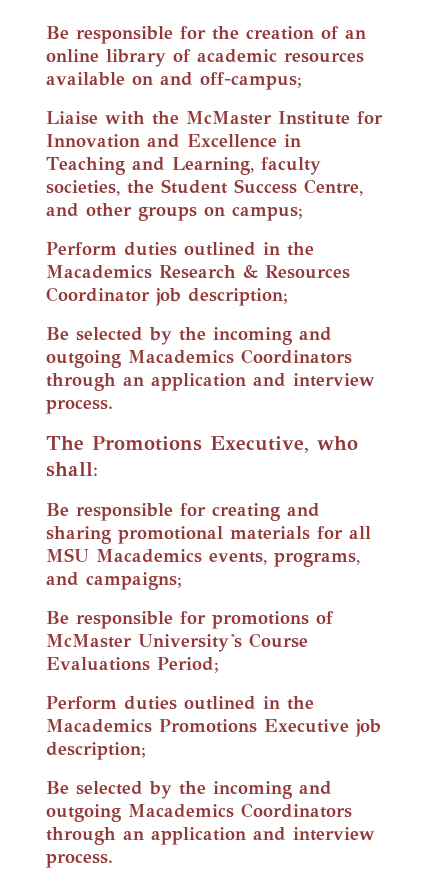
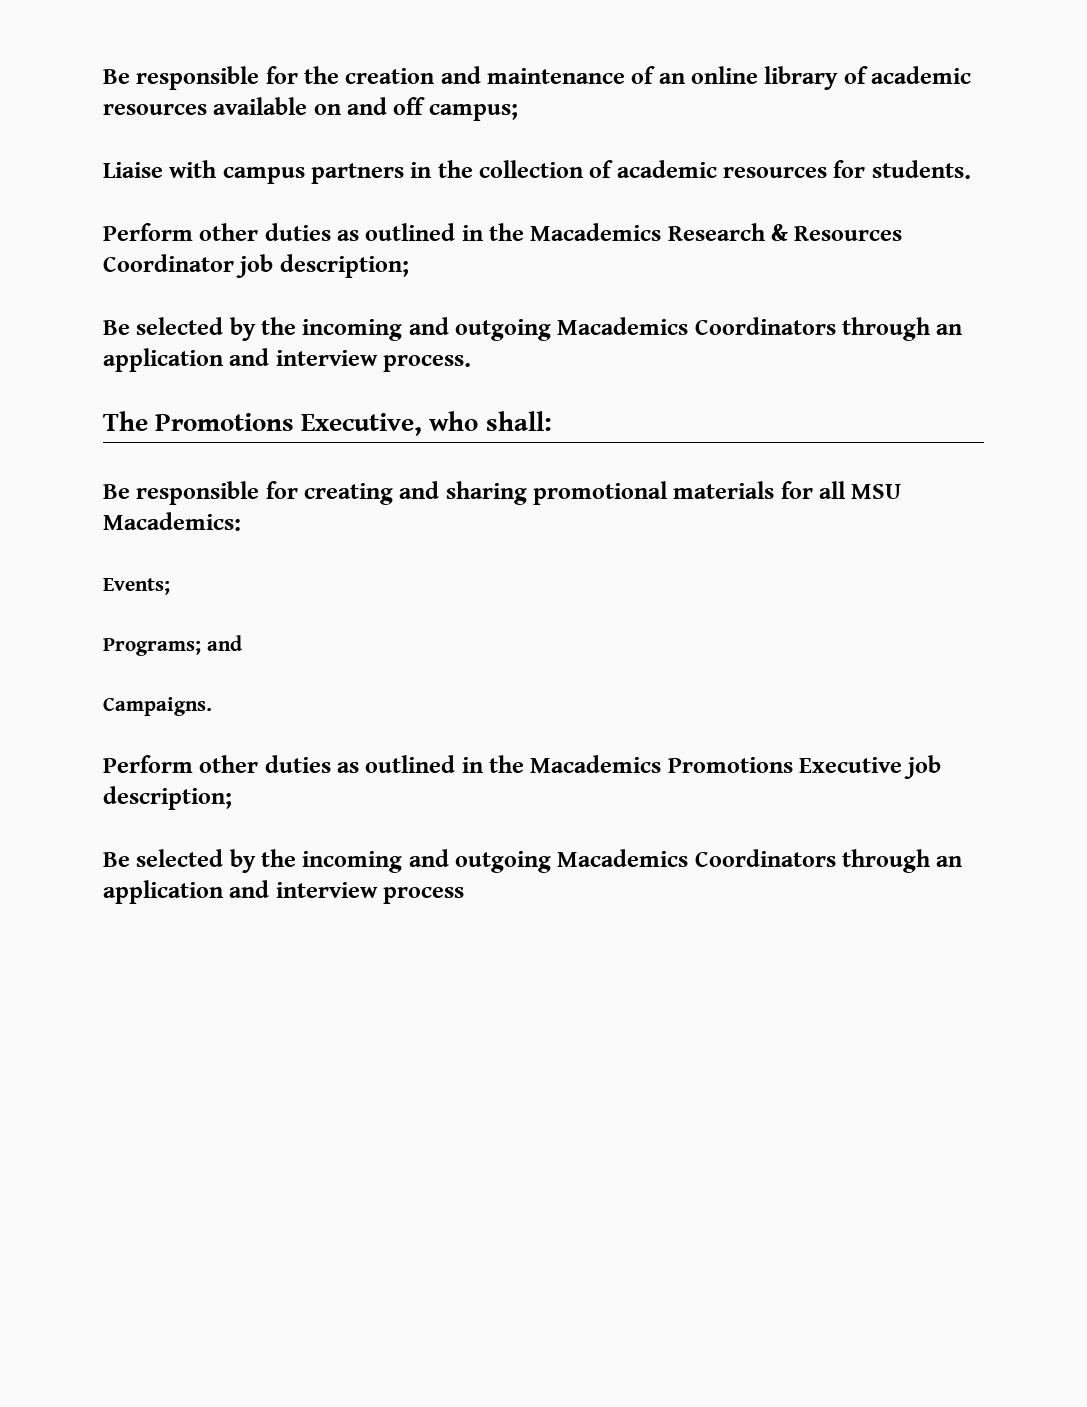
- Be responsible for the creation of an online library of academic resources available on and off-campus;
+ Be responsible for the creation and maintenance of an online library of academic resources available on and off campus;
- Liaise with the McMaster Institute for Innovation and Excellence in Teaching and Learning, faculty societies, the Student Success Centre, and other groups on campus;
- Perform duties outlined in the Macademics Research & Resources Coordinator job description;
+ Liaise with campus partners in the collection of academic resources for students.
+ Perform other duties as outlined in the Macademics Research & Resources Coordinator job description;
- Be responsible for creating and sharing promotional materials for all MSU Macademics events, programs, and campaigns;
- Be responsible for promotions of McMaster University's Course Evaluations Period;
- Perform duties outlined in the Macademics Promotions Executive job description;
- Be selected by the incoming and outgoing Macademics Coordinators through an application and interview process.
+ Be responsible for creating and sharing promotional materials for all MSU Macademics:
+ Events;
+ Programs; and
+ Campaigns.
+ Perform other duties as outlined in the Macademics Promotions Executive job description;
+ Be selected by the incoming and outgoing Macademics Coordinators through an application and interview process

